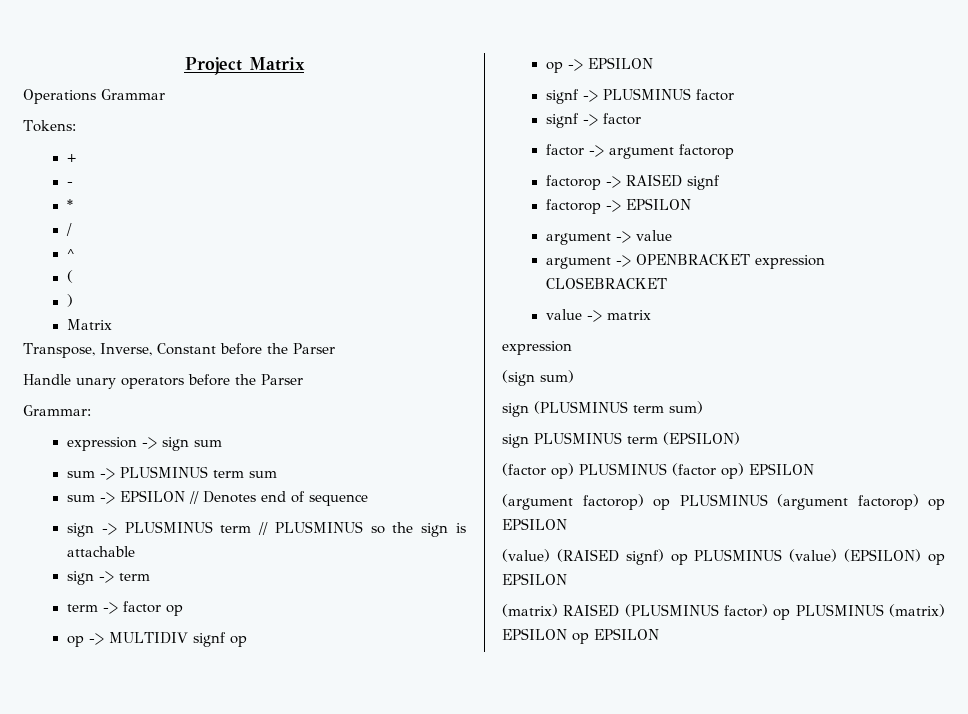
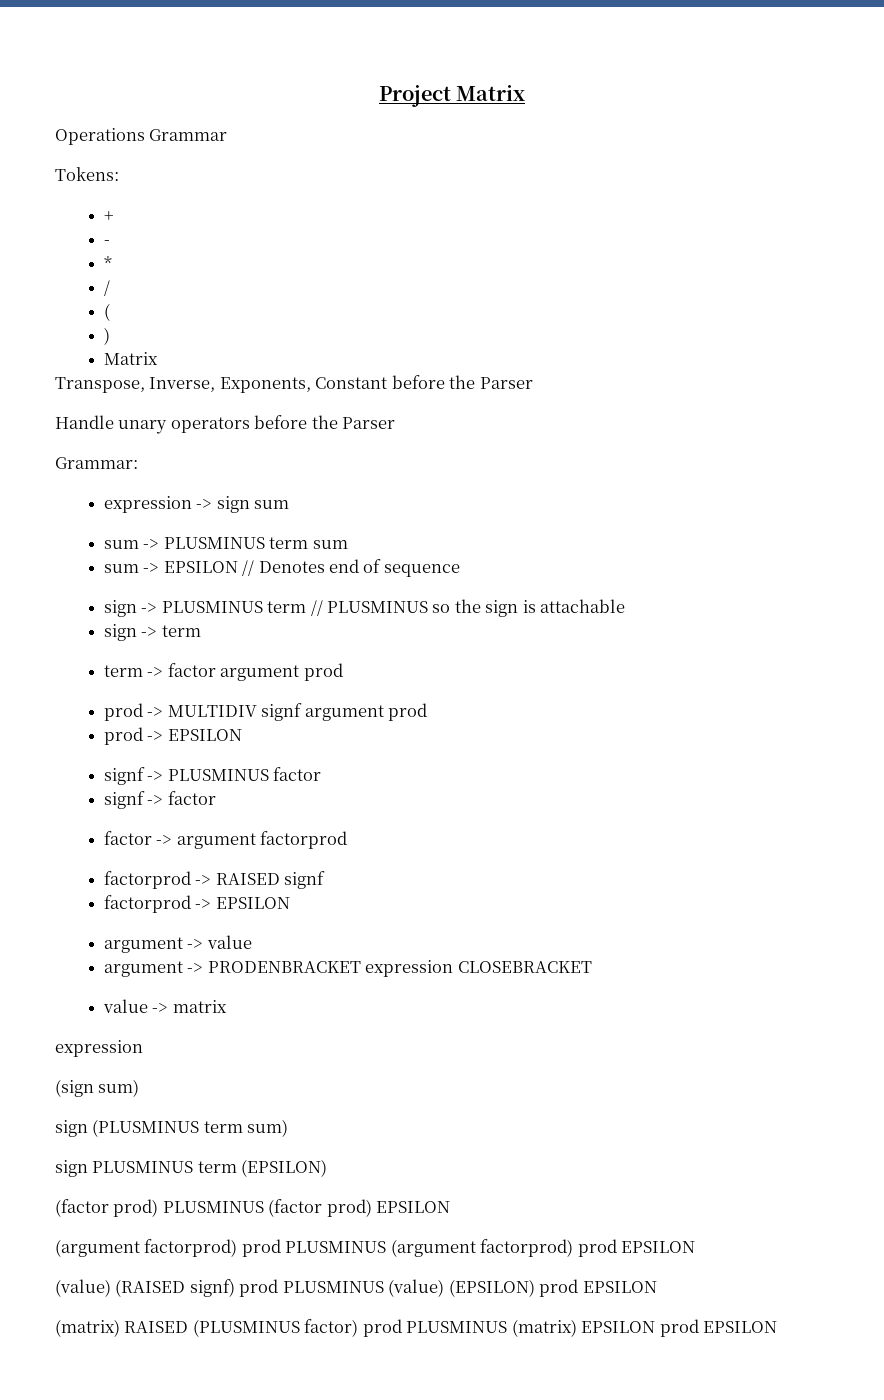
- ^
- Transpose, Inverse, Constant before the Parser
+ Transpose, Inverse, Exponents, Constant before the Parser
- term -> factor op
- op -> MULTIDIV signf op
- op -> EPSILON
+ term -> factor argument prod
+ prod -> MULTIDIV signf argument prod
+ prod -> EPSILON
- factor -> argument factorop
- factorop -> RAISED signf
+ factor -> argument factorprod
+ factorprod -> RAISED signf
- factorop -> EPSILON
+ factorprod -> EPSILON
- argument -> OPENBRACKET expression CLOSEBRACKET
+ argument -> PRODENBRACKET expression CLOSEBRACKET
- (factor op) PLUSMINUS (factor op) EPSILON
+ (factor prod) PLUSMINUS (factor prod) EPSILON
- (argument factorop) op PLUSMINUS (argument factorop) op EPSILON
+ (argument factorprod) prod PLUSMINUS (argument factorprod) prod EPSILON
- (value) (RAISED signf) op PLUSMINUS (value) (EPSILON) op EPSILON
+ (value) (RAISED signf) prod PLUSMINUS (value) (EPSILON) prod EPSILON
- (matrix) RAISED (PLUSMINUS factor) op PLUSMINUS (matrix) EPSILON op EPSILON
+ (matrix) RAISED (PLUSMINUS factor) prod PLUSMINUS (matrix) EPSILON prod EPSILON

